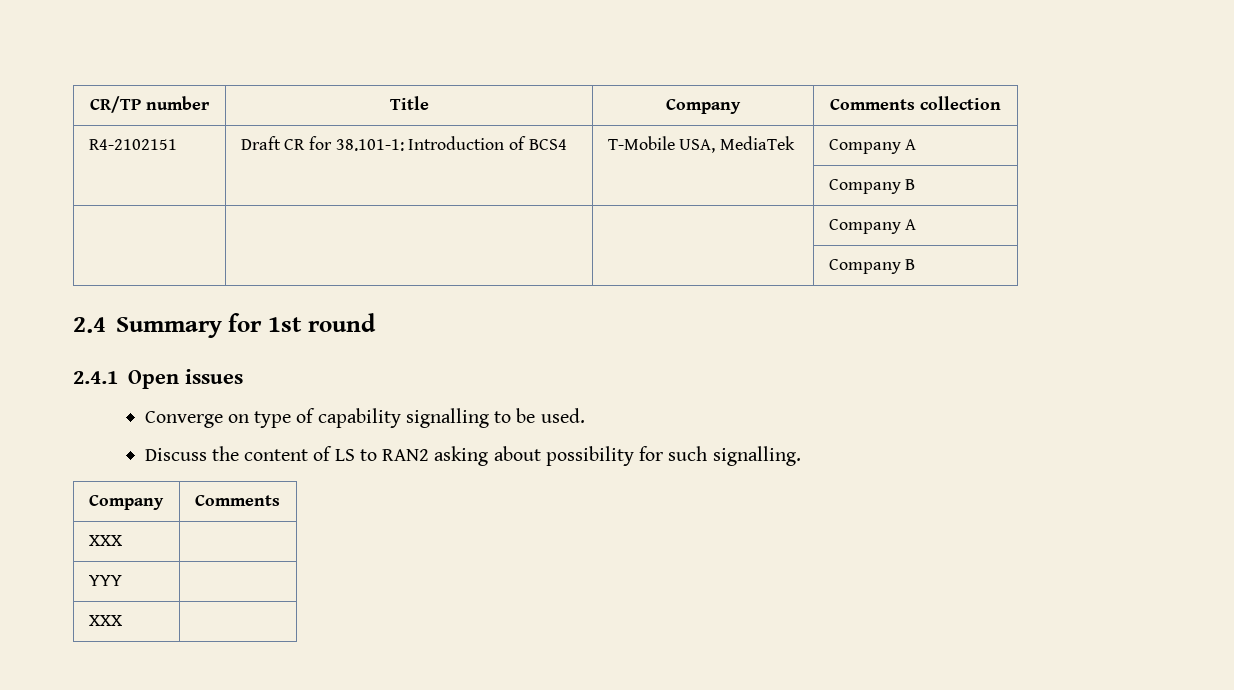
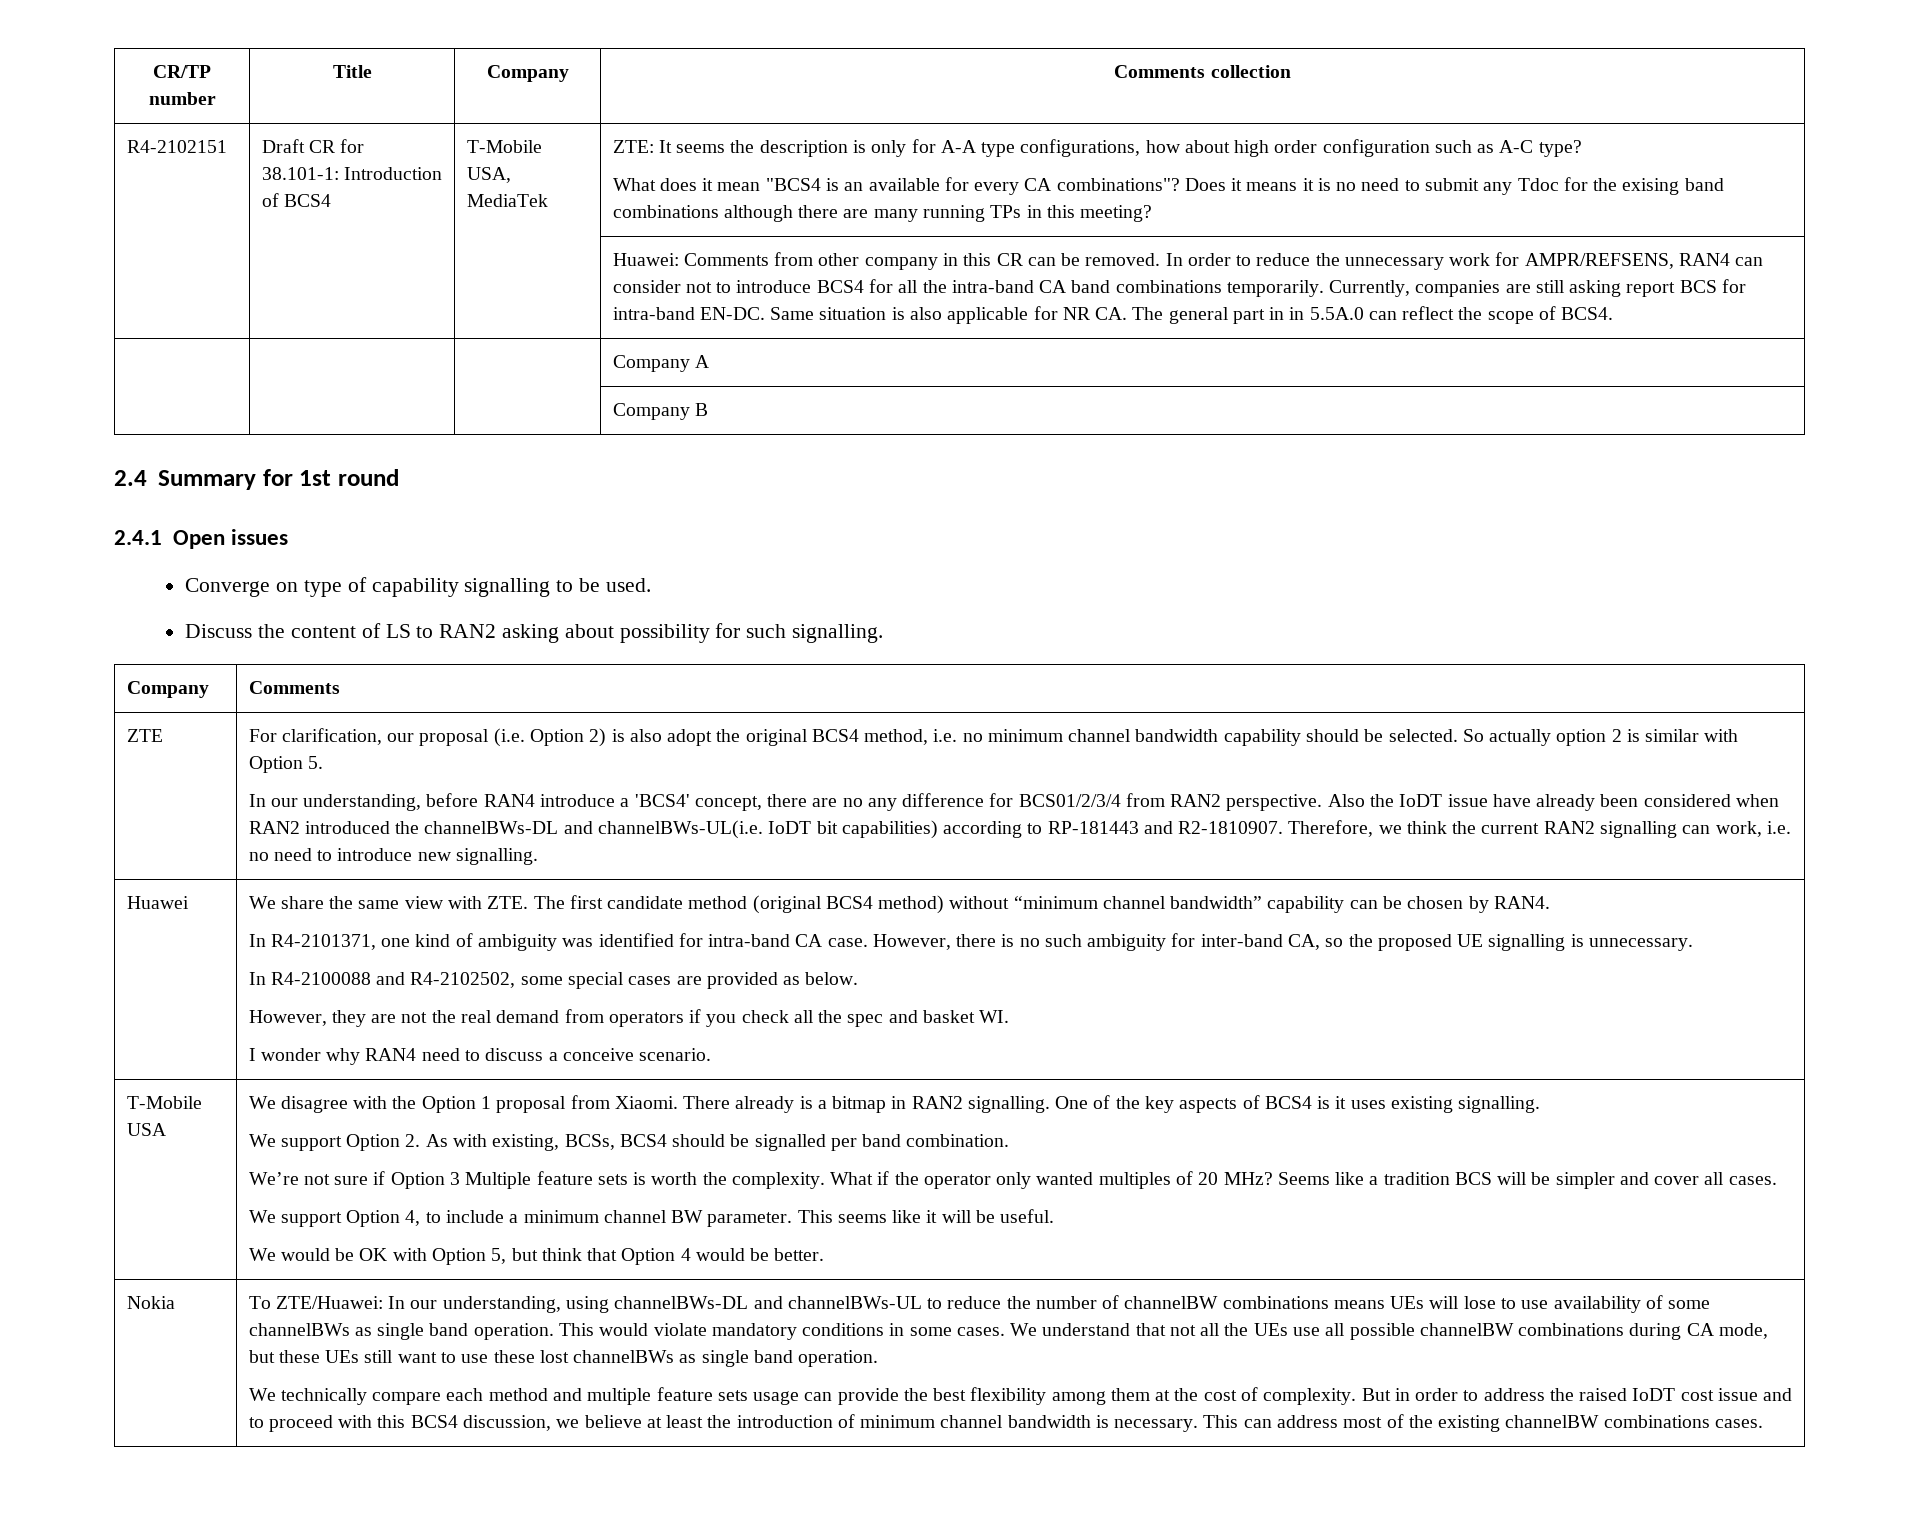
- T-Mobile USA, MediaTek | Company A
- | | | Company B
+ T-Mobile USA, MediaTek | ZTE: It seems the description is only for A-A type configurations, how about high order configuration such as A-C type?
+ What does it mean "BCS4 is an available for every CA combinations"? Does it means it is no need to submit any Tdoc for the exising band combinations although there are many running TPs in this meeting?
+ | | | Huawei: Comments from other company in this CR can be removed. In order to reduce the unnecessary work for AMPR/REFSENS, RAN4 can consider not to introduce BCS4 for all the intra-band CA band combinations temporarily. Currently, companies are still asking report BCS for intra-band EN-DC. Same situation is also applicable for NR CA. The general part in in 5.5A.0 can reflect the scope of BCS4.
  Discuss the content of LS to RAN2 asking about possibility for such signalling.
  Company | Comments
- XXX |
- YYY |
- XXX |
+ ZTE | For clarification, our proposal (i.e. Option 2) is also adopt the original BCS4 method, i.e. no minimum channel bandwidth capability should be selected. So actually option 2 is similar with Option 5.
+ In our understanding, before RAN4 introduce a 'BCS4' concept, there are no any difference for BCS01/2/3/4 from RAN2 perspective. Also the IoDT issue have already been considered when RAN2 introduced the channelBWs-DL and channelBWs-UL(i.e. IoDT bit capabilities) according to RP-181443 and R2-1810907. Therefore, we think the current RAN2 signalling can work, i.e. no need to introduce new signalling.
+ Huawei | We share the same view with ZTE. The first candidate method (original BCS4 method) without “minimum channel bandwidth” capability can be chosen by RAN4.
+ In R4-2101371, one kind of ambiguity was identified for intra-band CA case. However, there is no such ambiguity for inter-band CA, so the proposed UE signalling is unnecessary.
+ In R4-2100088 and R4-2102502, some special cases are provided as below.
+ However, they are not the real demand from operators if you check all the spec and basket WI.
+ I wonder why RAN4 need to discuss a conceive scenario.
+ T-Mobile USA | We disagree with the Option 1 proposal from Xiaomi. There already is a bitmap in RAN2 signalling. One of the key aspects of BCS4 is it uses existing signalling.
+ We support Option 2. As with existing, BCSs, BCS4 should be signalled per band combination.
+ We’re not sure if Option 3 Multiple feature sets is worth the complexity. What if the operator only wanted multiples of 20 MHz? Seems like a tradition BCS will be simpler and cover all cases.
+ We support Option 4, to include a minimum channel BW parameter. This seems like it will be useful.
+ We would be OK with Option 5, but think that Option 4 would be better.
+ Nokia | To ZTE/Huawei: In our understanding, using channelBWs-DL and channelBWs-UL to reduce the number of channelBW combinations means UEs will lose to use availability of some channelBWs as single band operation. This would violate mandatory conditions in some cases. We understand that not all the UEs use all possible channelBW combinations during CA mode, but these UEs still want to use these lost channelBWs as single band operation.
+ We technically compare each method and multiple feature sets usage can provide the best flexibility among them at the cost of complexity. But in order to address the raised IoDT cost issue and to proceed with this BCS4 discussion, we believe at least the introduction of minimum channel bandwidth is necessary. This can address most of the existing channelBW combinations cases.

